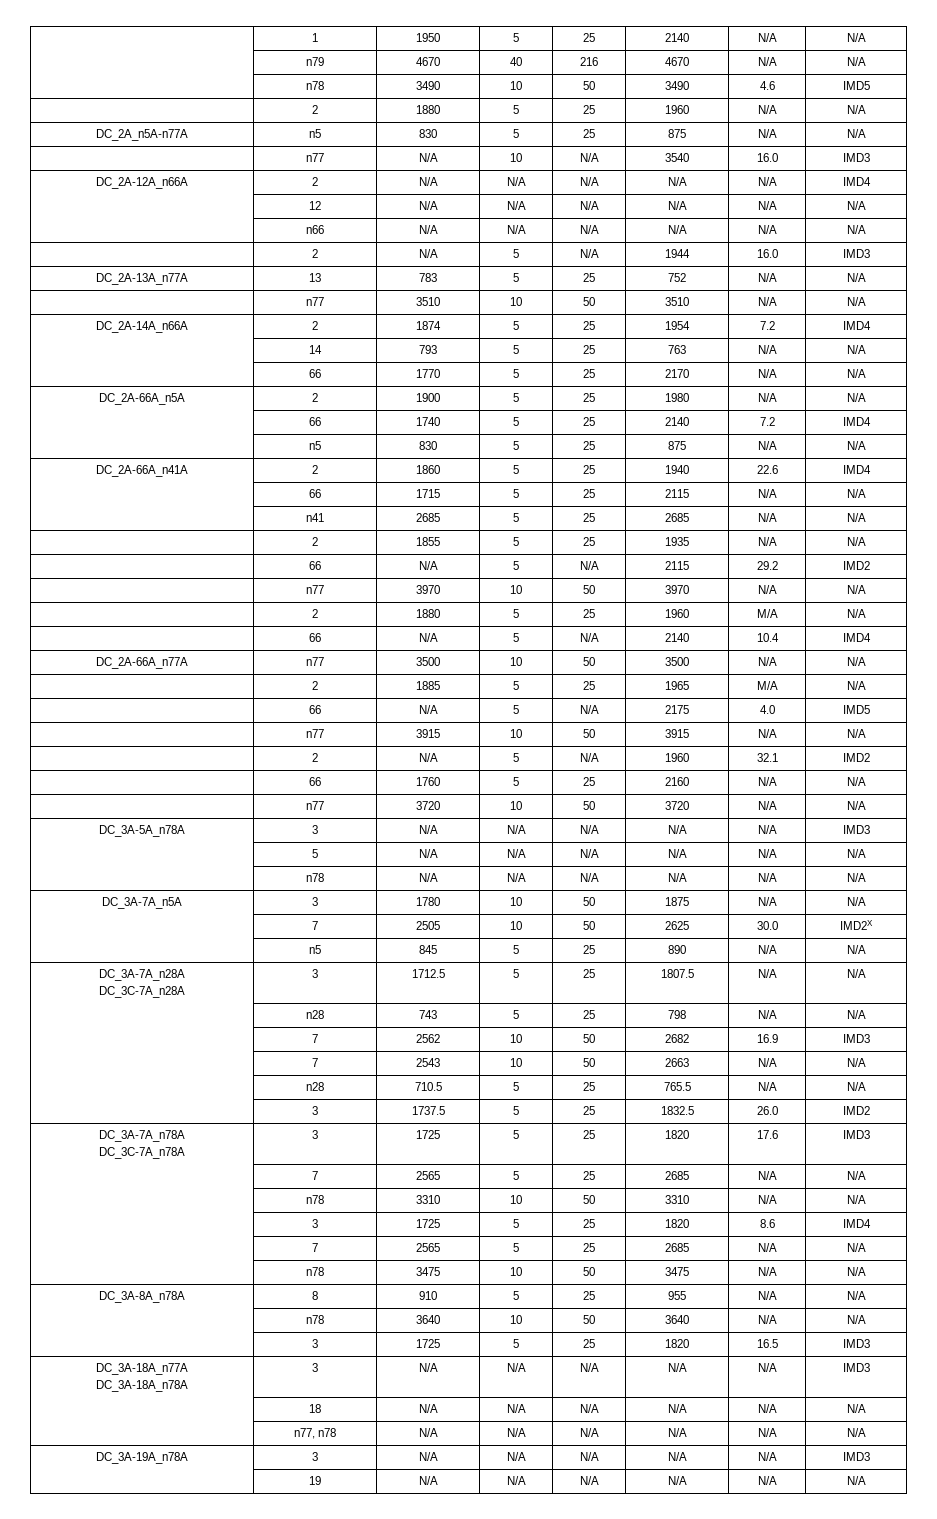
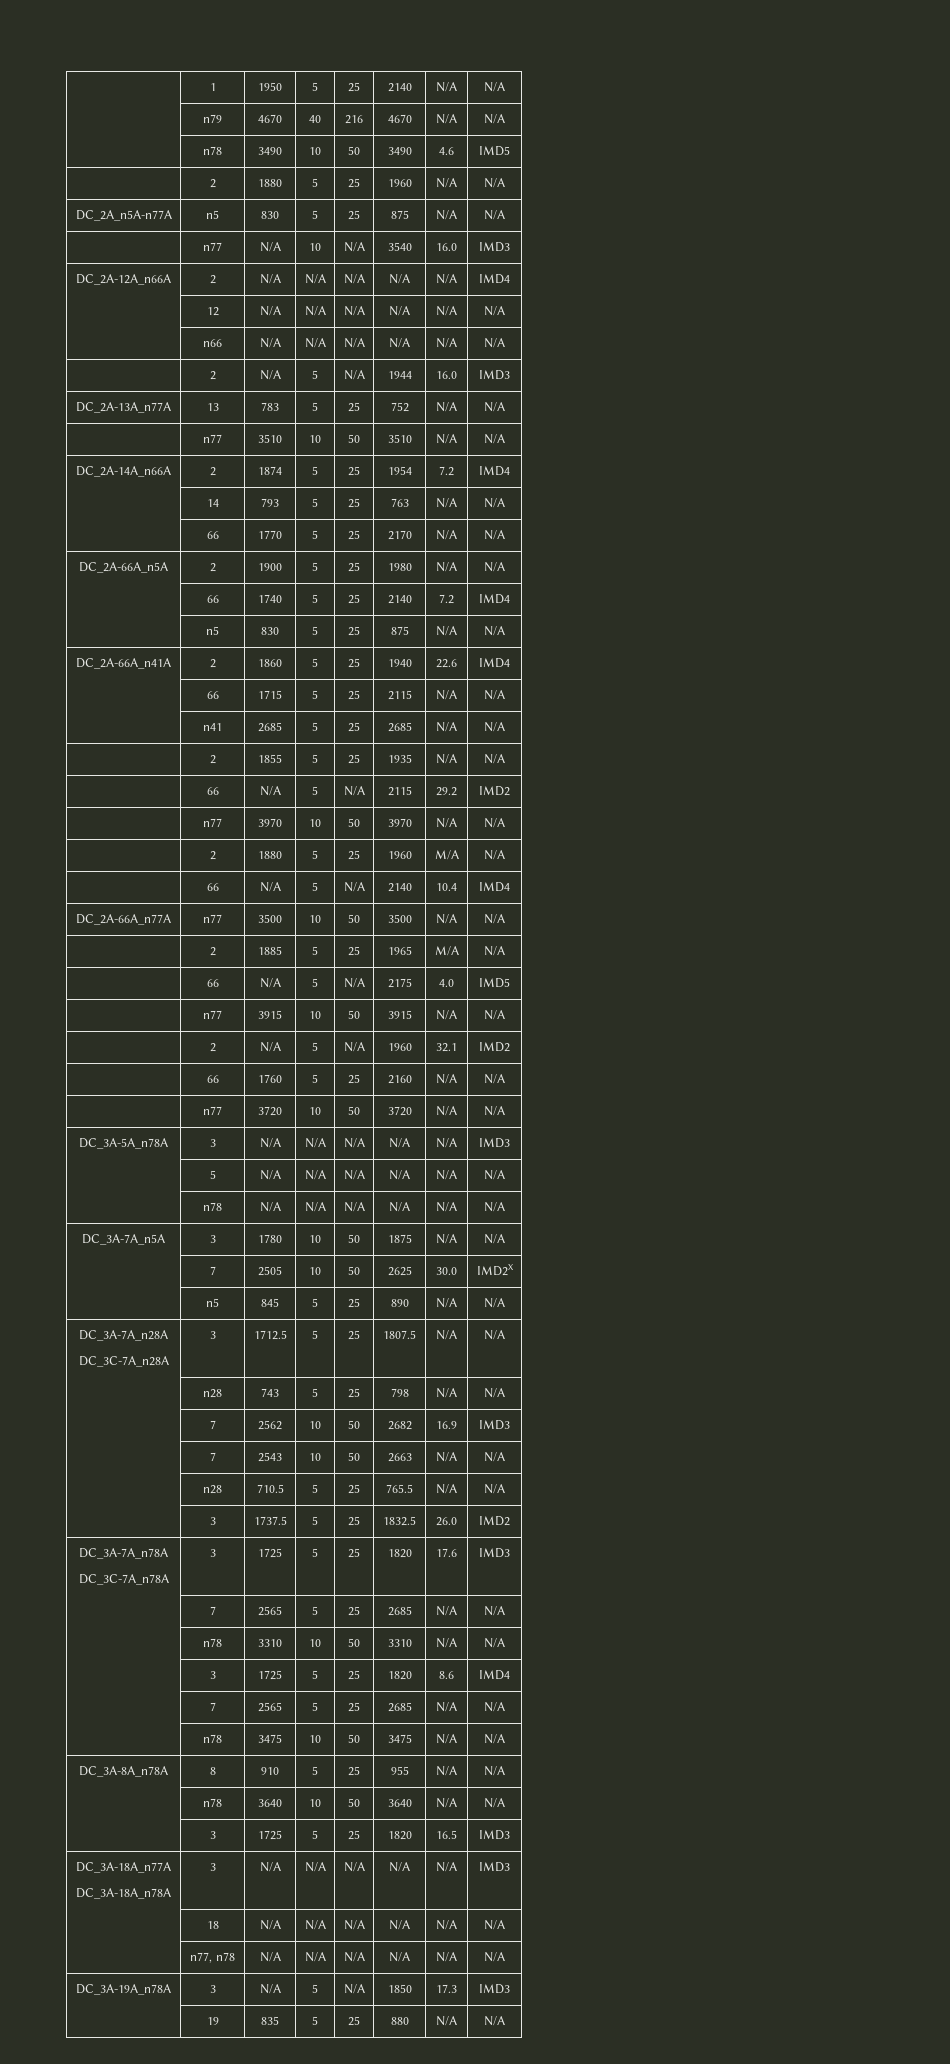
- DC_3A-19A_n78A | 3 | N/A | N/A | N/A | N/A | N/A | IMD3
+ DC_3A-19A_n78A | 3 | N/A | 5 | N/A | 1850 | 17.3 | IMD3
- | 19 | N/A | N/A | N/A | N/A | N/A | N/A
+ | 19 | 835 | 5 | 25 | 880 | N/A | N/A

